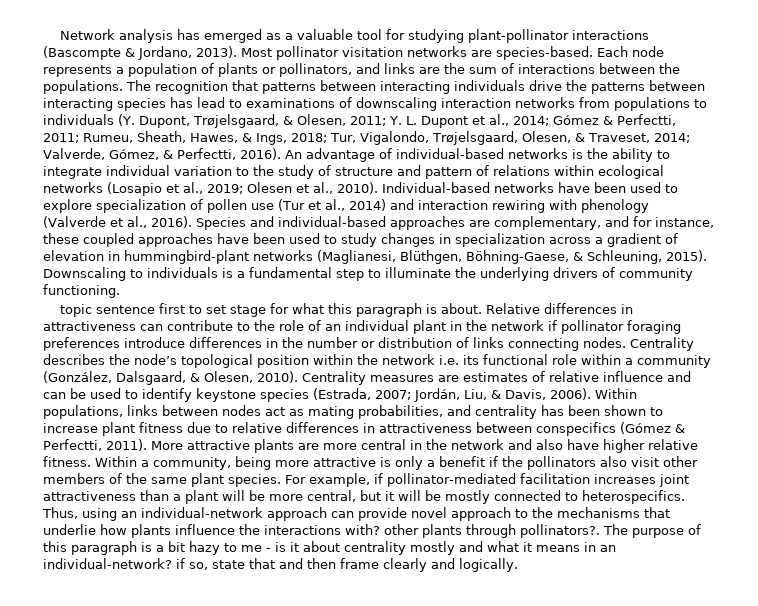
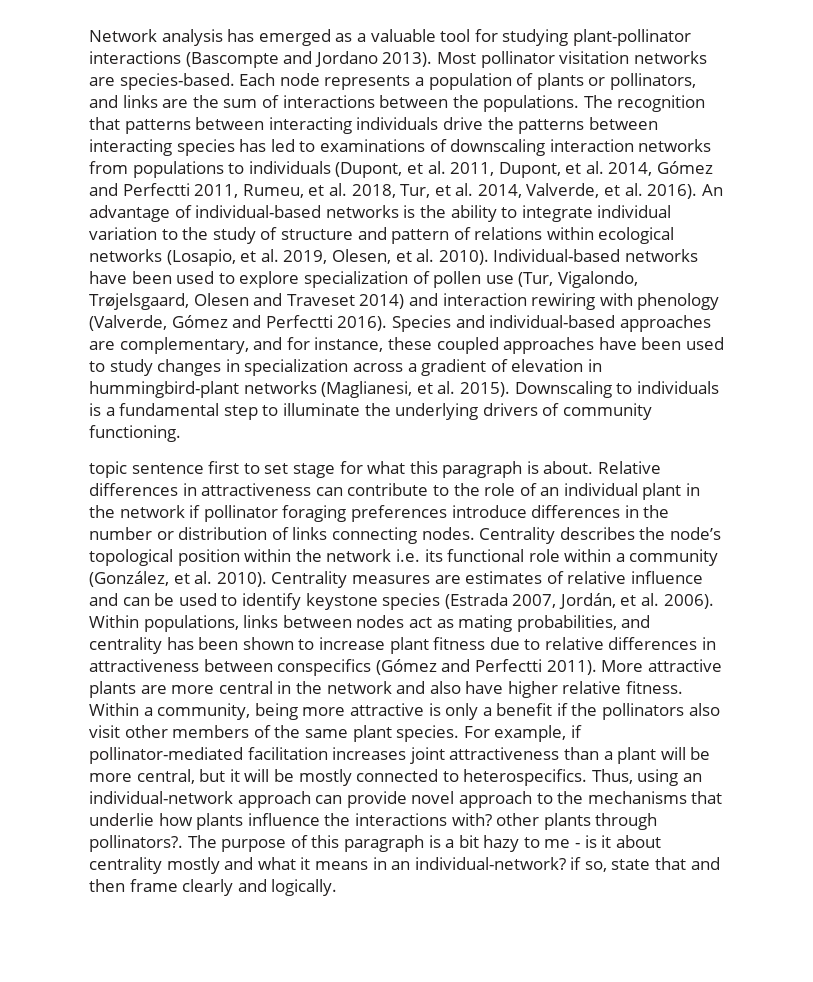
- Network analysis has emerged as a valuable tool for studying plant-pollinator interactions (Bascompte & Jordano, 2013).
+ Network analysis has emerged as a valuable tool for studying plant-pollinator interactions (Bascompte and Jordano 2013).
- The recognition that patterns between interacting individuals drive the patterns between interacting species has lead to examinations of downscaling interaction networks from populations to individuals (Y. Dupont, Trøjelsgaard, & Olesen, 2011; Y. L. Dupont et al., 2014; Gómez & Perfectti, 2011; Rumeu, Sheath, Hawes, & Ings, 2018; Tur, Vigalondo, Trøjelsgaard, Olesen, & Traveset, 2014; Valverde, Gómez, & Perfectti, 2016).
+ The recognition that patterns between interacting individuals drive the patterns between interacting species has led to examinations of downscaling interaction networks from populations to individuals (Dupont, et al. 2011, Dupont, et al. 2014, Gómez and Perfectti 2011, Rumeu, et al. 2018, Tur, et al. 2014, Valverde, et al. 2016).
- An advantage of individual-based networks is the ability to integrate individual variation to the study of structure and pattern of relations within ecological networks (Losapio et al., 2019; Olesen et al., 2010).
+ An advantage of individual-based networks is the ability to integrate individual variation to the study of structure and pattern of relations within ecological networks (Losapio, et al. 2019, Olesen, et al. 2010).
- Individual-based networks have been used to explore specialization of pollen use (Tur et al., 2014) and interaction rewiring with phenology (Valverde et al., 2016).
+ Individual-based networks have been used to explore specialization of pollen use (Tur, Vigalondo, Trøjelsgaard, Olesen and Traveset 2014) and interaction rewiring with phenology (Valverde, Gómez and Perfectti 2016).
- Species and individual-based approaches are complementary, and for instance, these coupled approaches have been used to study changes in specialization across a gradient of elevation in hummingbird-plant networks (Maglianesi, Blüthgen, Böhning‐Gaese, & Schleuning, 2015).
+ Species and individual-based approaches are complementary, and for instance, these coupled approaches have been used to study changes in specialization across a gradient of elevation in hummingbird-plant networks (Maglianesi, et al. 2015).
- Centrality describes the node’s topological position within the network i.e. its functional role within a community (González, Dalsgaard, & Olesen, 2010).
+ Centrality describes the node’s topological position within the network i.e. its functional role within a community (González, et al. 2010).
- Centrality measures are estimates of relative influence and can be used to identify keystone species (Estrada, 2007; Jordán, Liu, & Davis, 2006).
+ Centrality measures are estimates of relative influence and can be used to identify keystone species (Estrada 2007, Jordán, et al. 2006).
- Within populations, links between nodes act as mating probabilities, and centrality has been shown to increase plant fitness due to relative differences in attractiveness between conspecifics (Gómez & Perfectti, 2011).
+ Within populations, links between nodes act as mating probabilities, and centrality has been shown to increase plant fitness due to relative differences in attractiveness between conspecifics (Gómez and Perfectti 2011).

